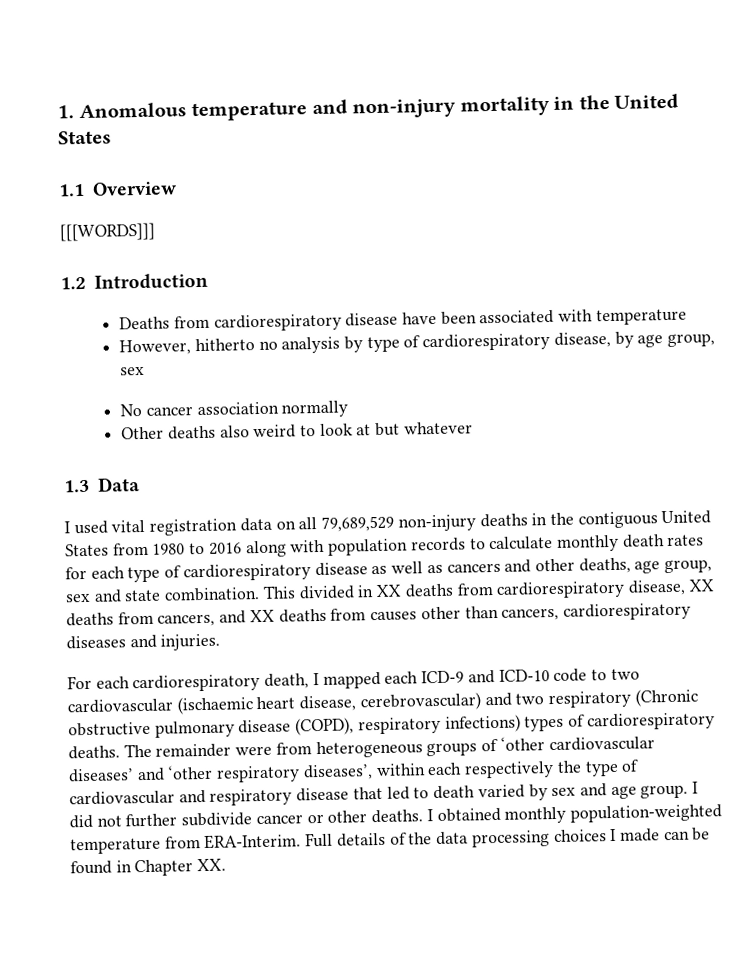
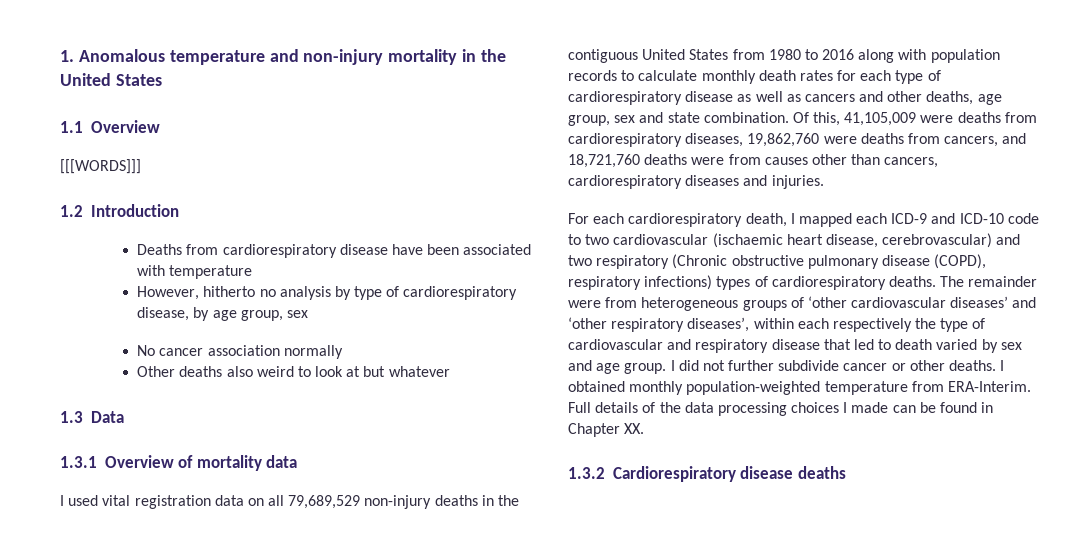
+ 1.3.1 Overview of mortality data
- This divided in XX deaths from cardiorespiratory disease, XX deaths from cancers, and XX deaths from causes other than cancers, cardiorespiratory diseases and injuries.
+ Of this, 41,105,009 were deaths from cardiorespiratory diseases, 19,862,760 were deaths from cancers, and 18,721,760 deaths were from causes other than cancers, cardiorespiratory diseases and injuries.
+ 1.3.2 Cardiorespiratory disease deaths

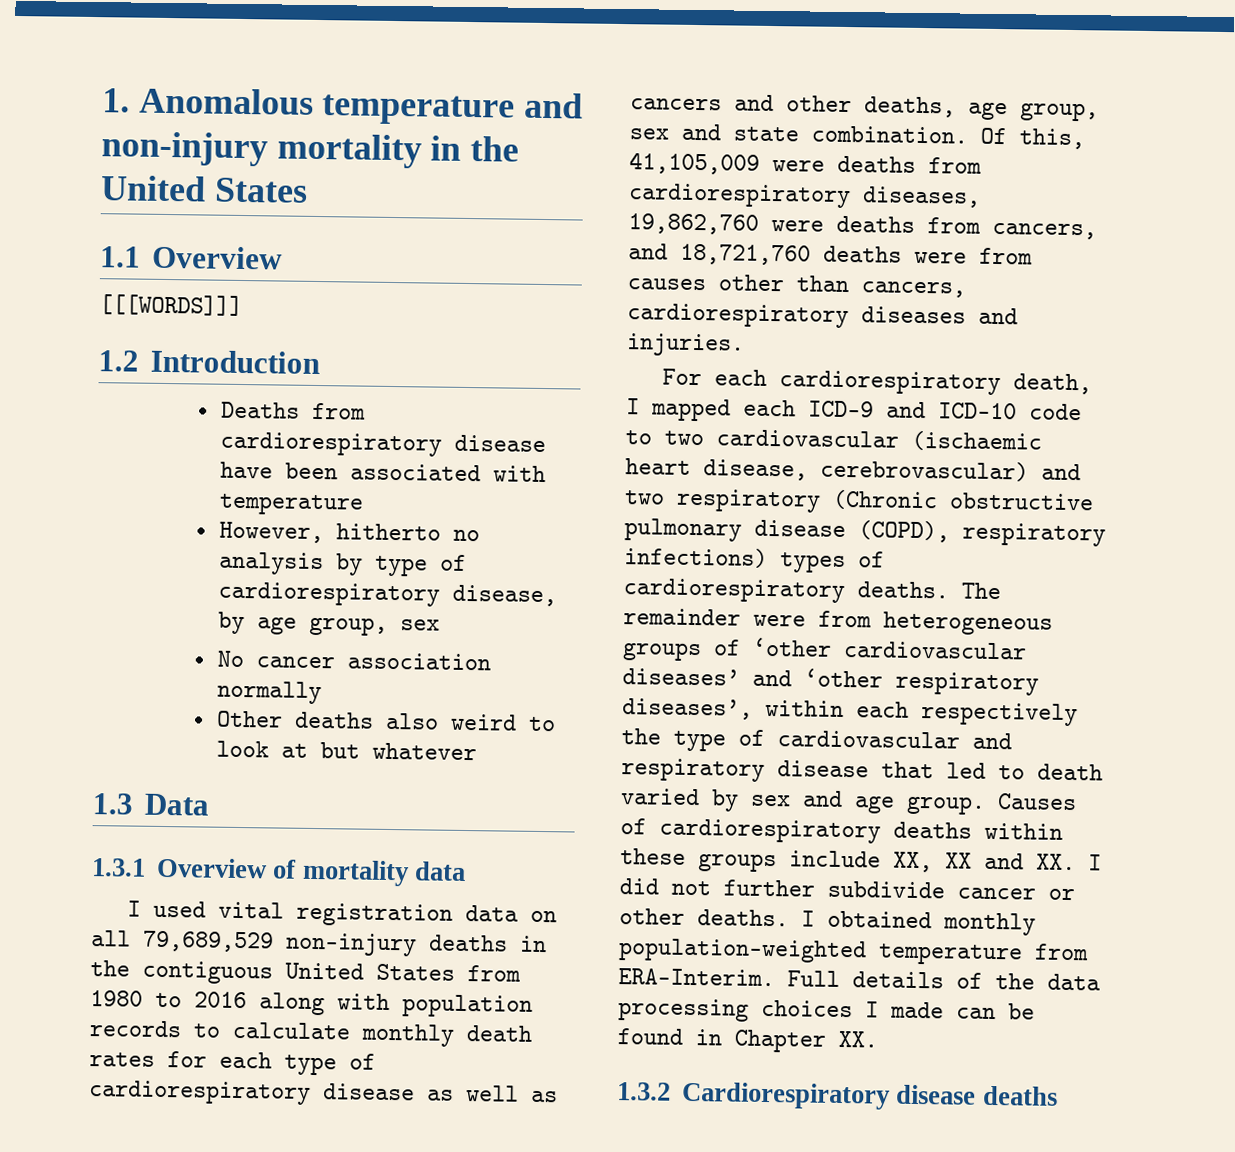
- I did not further subdivide cancer or other deaths.
+ Causes of cardiorespiratory deaths within these groups include XX, XX and XX. I did not further subdivide cancer or other deaths.

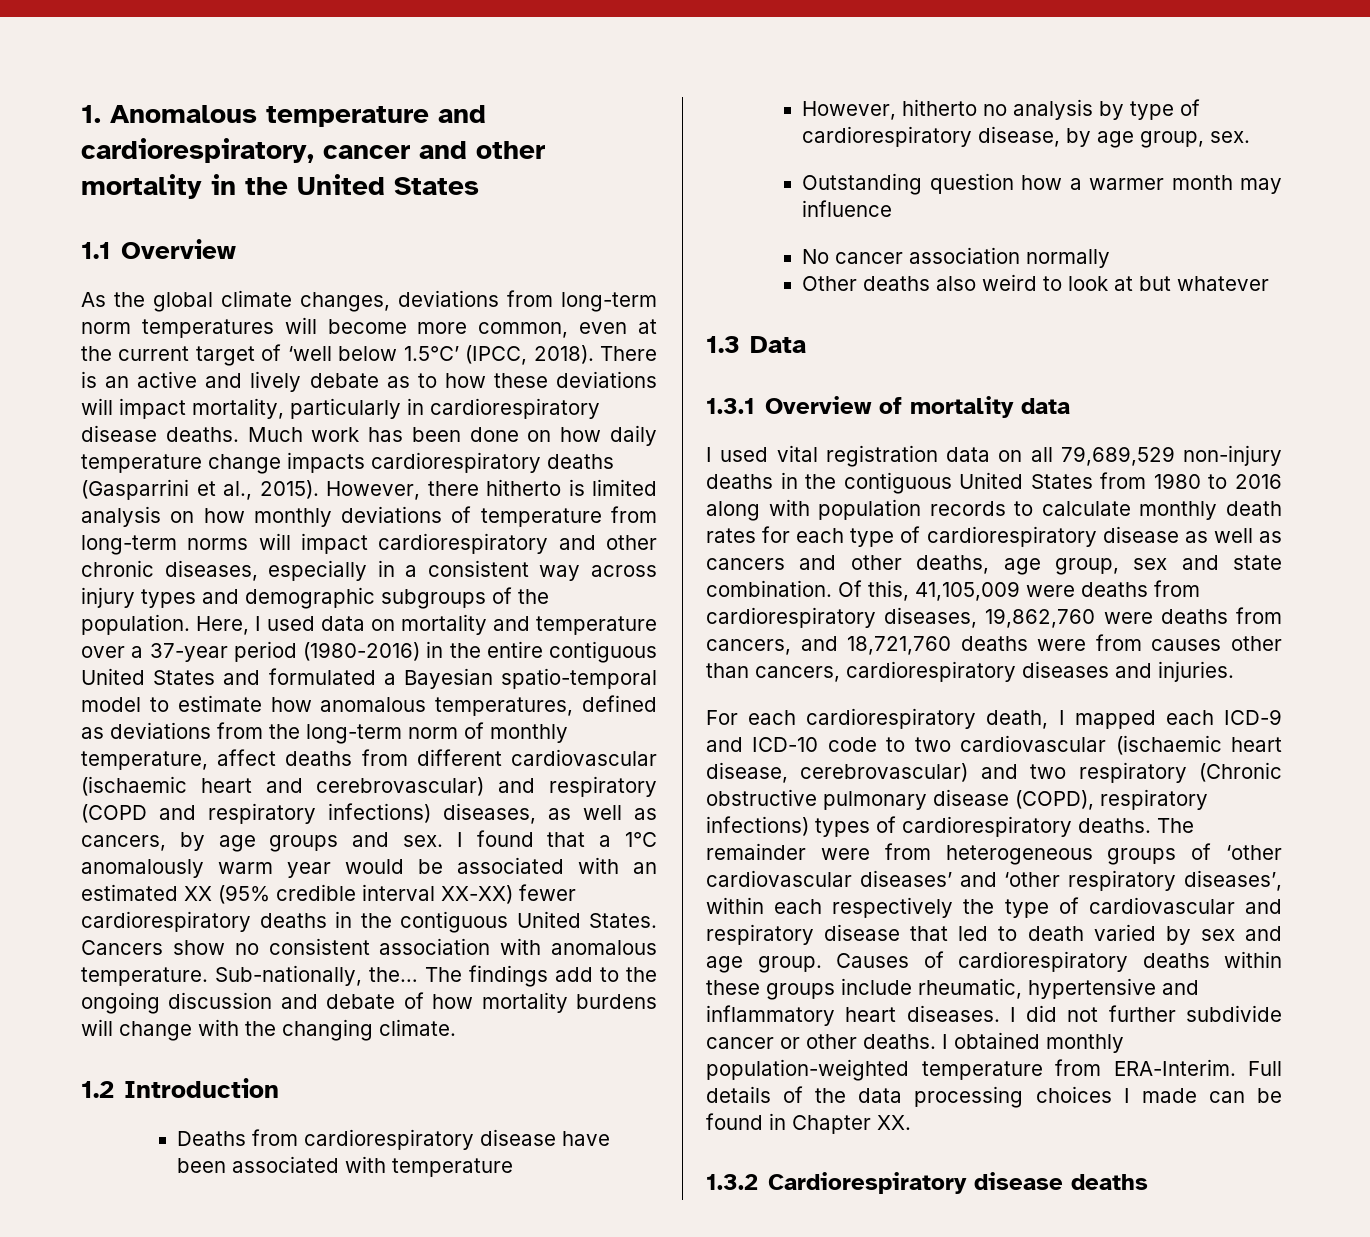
- 1. Anomalous temperature and non-injury mortality in the United States
+ 1. Anomalous temperature and cardiorespiratory, cancer and other mortality in the United States
- [[[WORDS]]]
+ As the global climate changes, deviations from long-term norm temperatures will become more common, even at the current target of ‘well below 1.5°C’ (IPCC, 2018). There is an active and lively debate as to how these deviations will impact mortality, particularly in cardiorespiratory disease deaths. Much work has been done on how daily temperature change impacts cardiorespiratory deaths (Gasparrini et al., 2015). However, there hitherto is limited analysis on how monthly deviations of temperature from long-term norms will impact cardiorespiratory and other chronic diseases, especially in a consistent way across injury types and demographic subgroups of the population. Here, I used data on mortality and temperature over a 37-year period (1980-2016) in the entire contiguous United States and formulated a Bayesian spatio-temporal model to estimate how anomalous temperatures, defined as deviations from the long-term norm of monthly temperature, affect deaths from different cardiovascular (ischaemic heart and cerebrovascular) and respiratory (COPD and respiratory infections) diseases, as well as cancers, by age groups and sex. I found that a 1°C anomalously warm year would be associated with an estimated XX (95% credible interval XX-XX) fewer cardiorespiratory deaths in the contiguous United States. Cancers show no consistent association with anomalous temperature. Sub-nationally, the… The findings add to the ongoing discussion and debate of how mortality burdens will change with the changing climate.
- However, hitherto no analysis by type of cardiorespiratory disease, by age group, sex
+ However, hitherto no analysis by type of cardiorespiratory disease, by age group, sex.
+ Outstanding question how a warmer month may influence
- Causes of cardiorespiratory deaths within these groups include XX, XX and XX. I did not further subdivide cancer or other deaths.
+ Causes of cardiorespiratory deaths within these groups include rheumatic, hypertensive and inflammatory heart diseases. I did not further subdivide cancer or other deaths.

